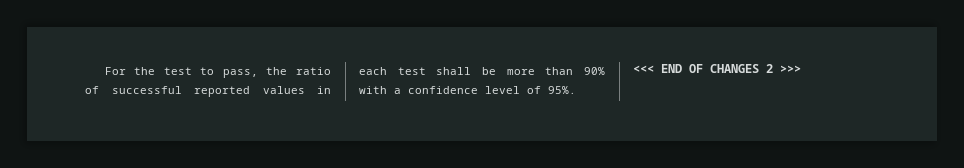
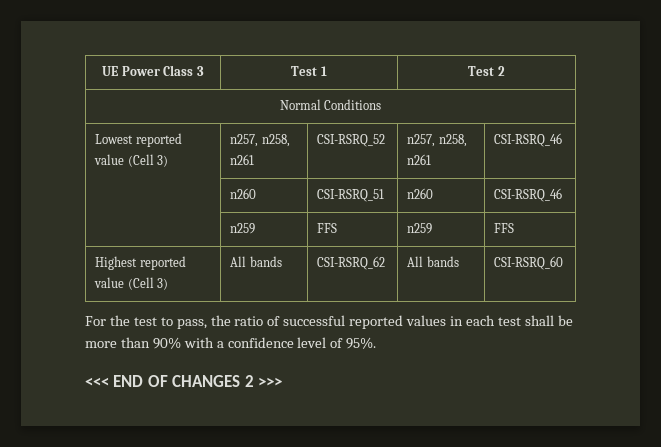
+ UE Power Class 3 | Test 1 | Test 2
+ Normal Conditions
+ Lowest reported value (Cell 3) | n257, n258, n261 | CSI-RSRQ_52 | n257, n258, n261 | CSI-RSRQ_46
+ | n260 | CSI-RSRQ_51 | n260 | CSI-RSRQ_46
+ | n259 | FFS | n259 | FFS
+ Highest reported value (Cell 3) | All bands | CSI-RSRQ_62 | All bands | CSI-RSRQ_60

